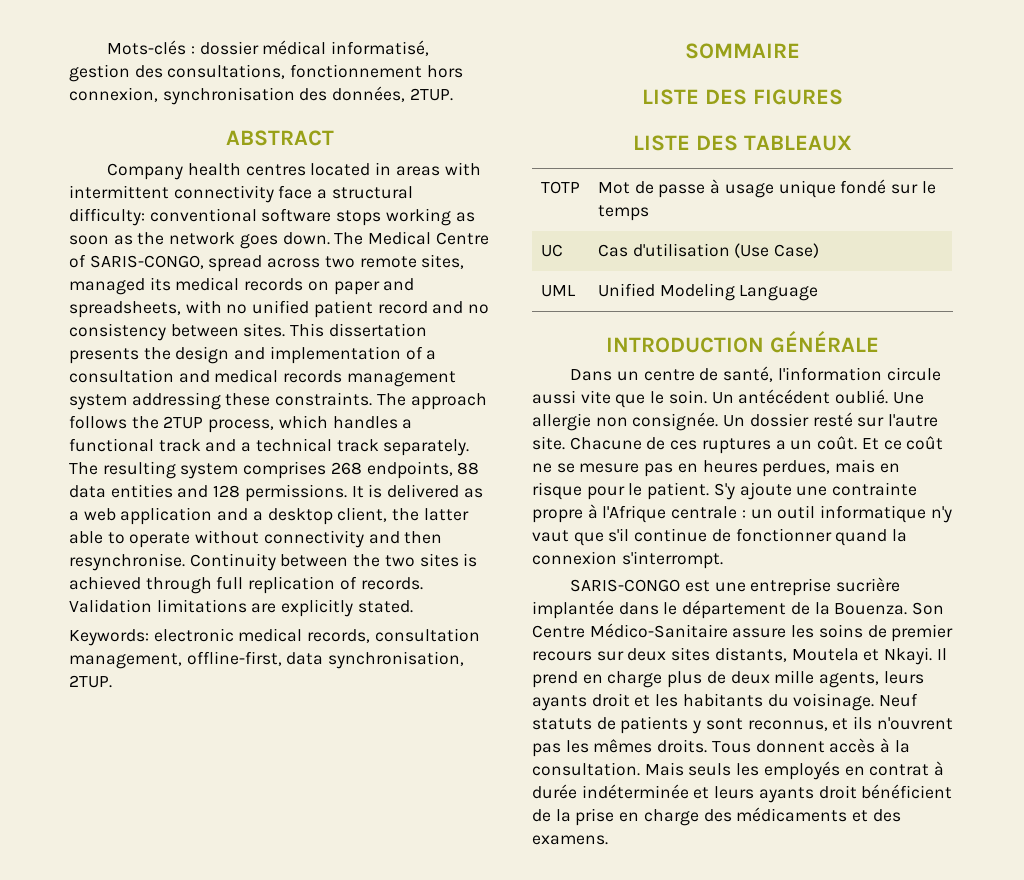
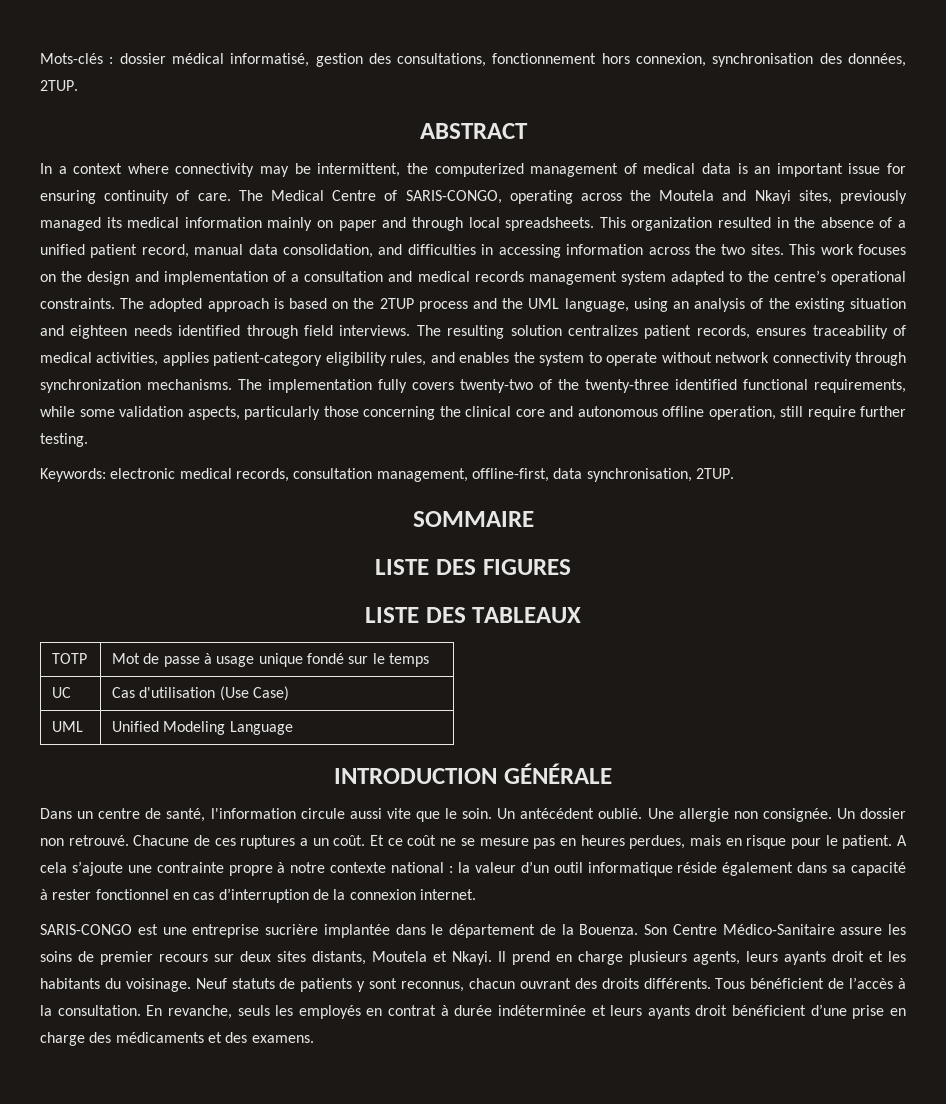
- Company health centres located in areas with intermittent connectivity face a structural difficulty: conventional software stops working as soon as the network goes down.
+ In a context where connectivity may be intermittent, the computerized management of medical data is an important issue for ensuring continuity of care.
- The Medical Centre of SARIS-CONGO, spread across two remote sites, managed its medical records on paper and spreadsheets, with no unified patient record and no consistency between sites. This dissertation presents the design and implementation of a consultation and medical records management system addressing these constraints. The approach follows the 2TUP process, which handles a functional track and a technical track separately. The resulting system comprises 268 endpoints, 88 data entities and 128 permissions. It is delivered as a web application and a desktop client, the latter able to operate without connectivity and then resynchronise. Continuity between the two sites is achieved through full replication of records. Validation limitations are explicitly stated.
+ The Medical Centre of SARIS-CONGO, operating across the Moutela and Nkayi sites, previously managed its medical information mainly on paper and through local spreadsheets. This organization resulted in the absence of a unified patient record, manual data consolidation, and difficulties in accessing information across the two sites. This work focuses on the design and implementation of a consultation and medical records management system adapted to the centre’s operational constraints. The adopted approach is based on the 2TUP process and the UML language, using an analysis of the existing situation and eighteen needs identified through field interviews. The resulting solution centralizes patient records, ensures traceability of medical activities, applies patient-category eligibility rules, and enables the system to operate without network connectivity through synchronization mechanisms. The implementation fully covers twenty-two of the twenty-three identified functional requirements, while some validation aspects, particularly those concerning the clinical core and autonomous offline operation, still require further testing.
- Un dossier resté sur l'autre site.
+ Un dossier non retrouvé.
- S'y ajoute une contrainte propre à l'Afrique centrale : un outil informatique n'y vaut que s'il continue de fonctionner quand la connexion s'interrompt.
+ A cela s’ajoute une contrainte propre à notre contexte national : la valeur d’un outil informatique réside également dans sa capacité à rester fonctionnel en cas d’interruption de la connexion internet.
- Il prend en charge plus de deux mille agents, leurs ayants droit et les habitants du voisinage.
+ Il prend en charge plusieurs agents, leurs ayants droit et les habitants du voisinage.
- Neuf statuts de patients y sont reconnus, et ils n'ouvrent pas les mêmes droits. Tous donnent accès à la consultation.
+ Neuf statuts de patients y sont reconnus, chacun ouvrant des droits différents. Tous bénéficient de l’accès à la consultation.
- Mais seuls les employés en contrat à durée indéterminée et leurs ayants droit bénéficient de la prise en charge des médicaments et des examens.
+ En revanche, seuls les employés en contrat à durée indéterminée et leurs ayants droit bénéficient d’une prise en charge des médicaments et des examens.

